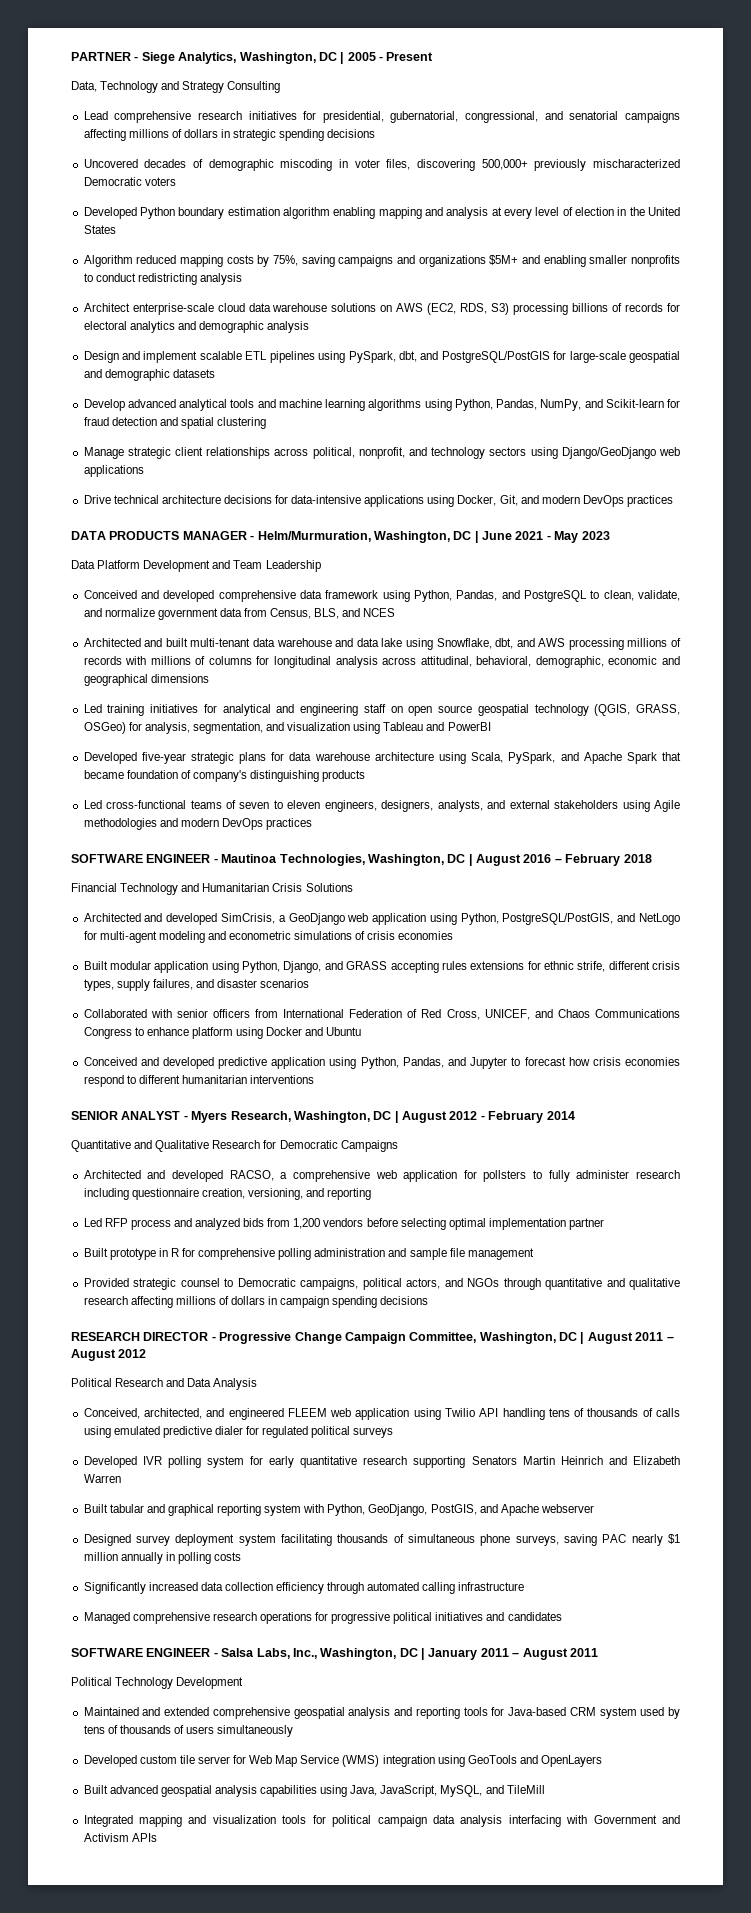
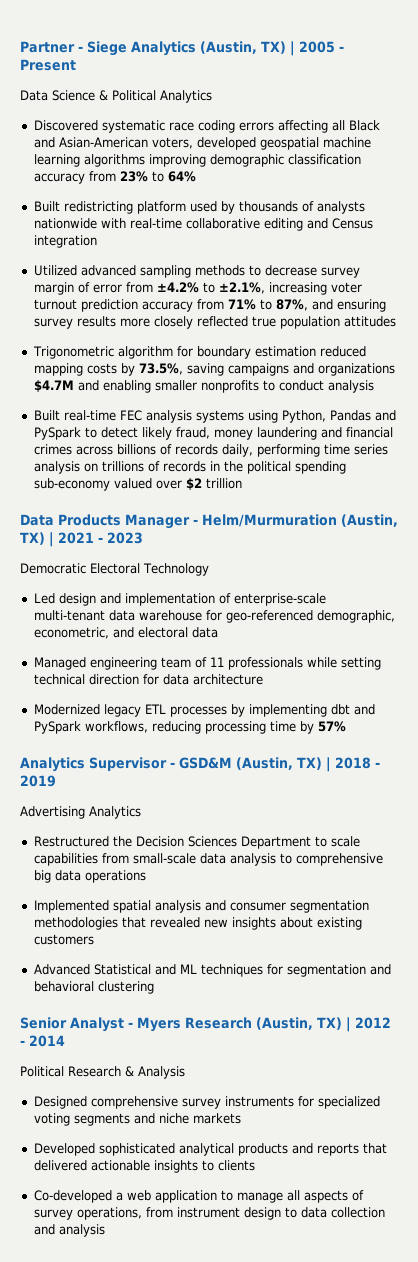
- PARTNER - Siege Analytics, Washington, DC | 2005 - Present
+ Partner - Siege Analytics (Austin, TX) | 2005 - Present
- Data, Technology and Strategy Consulting
- Lead comprehensive research initiatives for presidential, gubernatorial, congressional, and senatorial campaigns affecting millions of dollars in strategic spending decisions
- Uncovered decades of demographic miscoding in voter files, discovering 500,000+ previously mischaracterized Democratic voters
- Developed Python boundary estimation algorithm enabling mapping and analysis at every level of election in the United States
- Algorithm reduced mapping costs by 75%, saving campaigns and organizations $5M+ and enabling smaller nonprofits to conduct redistricting analysis
- Architect enterprise-scale cloud data warehouse solutions on AWS (EC2, RDS, S3) processing billions of records for electoral analytics and demographic analysis
- Design and implement scalable ETL pipelines using PySpark, dbt, and PostgreSQL/PostGIS for large-scale geospatial and demographic datasets
- Develop advanced analytical tools and machine learning algorithms using Python, Pandas, NumPy, and Scikit-learn for fraud detection and spatial clustering
- Manage strategic client relationships across political, nonprofit, and technology sectors using Django/GeoDjango web applications
- Drive technical architecture decisions for data-intensive applications using Docker, Git, and modern DevOps practices
- DATA PRODUCTS MANAGER - Helm/Murmuration, Washington, DC | June 2021 - May 2023
+ Data Science & Political Analytics
+ Discovered systematic race coding errors affecting all Black and Asian-American voters, developed geospatial machine learning algorithms improving demographic classification accuracy from 23% to 64%
+ Built redistricting platform used by thousands of analysts nationwide with real-time collaborative editing and Census integration
+ Utilized advanced sampling methods to decrease survey margin of error from ±4.2% to ±2.1%, increasing voter turnout prediction accuracy from 71% to 87%, and ensuring survey results more closely reflected true population attitudes
+ Trigonometric algorithm for boundary estimation reduced mapping costs by 73.5%, saving campaigns and organizations $4.7M and enabling smaller nonprofits to conduct analysis
+ Built real-time FEC analysis systems using Python, Pandas and PySpark to detect likely fraud, money laundering and financial crimes across billions of records daily, performing time series analysis on trillions of records in the political spending sub-economy valued over $2 trillion
+ Data Products Manager - Helm/Murmuration (Austin, TX) | 2021 - 2023
- Data Platform Development and Team Leadership
- Conceived and developed comprehensive data framework using Python, Pandas, and PostgreSQL to clean, validate, and normalize government data from Census, BLS, and NCES
- Architected and built multi-tenant data warehouse and data lake using Snowflake, dbt, and AWS processing millions of records with millions of columns for longitudinal analysis across attitudinal, behavioral, demographic, economic and geographical dimensions
- Led training initiatives for analytical and engineering staff on open source geospatial technology (QGIS, GRASS, OSGeo) for analysis, segmentation, and visualization using Tableau and PowerBI
- Developed five-year strategic plans for data warehouse architecture using Scala, PySpark, and Apache Spark that became foundation of company's distinguishing products
- Led cross-functional teams of seven to eleven engineers, designers, analysts, and external stakeholders using Agile methodologies and modern DevOps practices
- SOFTWARE ENGINEER - Mautinoa Technologies, Washington, DC | August 2016 – February 2018
- Financial Technology and Humanitarian Crisis Solutions
- Architected and developed SimCrisis, a GeoDjango web application using Python, PostgreSQL/PostGIS, and NetLogo for multi-agent modeling and econometric simulations of crisis economies
- Built modular application using Python, Django, and GRASS accepting rules extensions for ethnic strife, different crisis types, supply failures, and disaster scenarios
- Collaborated with senior officers from International Federation of Red Cross, UNICEF, and Chaos Communications Congress to enhance platform using Docker and Ubuntu
- Conceived and developed predictive application using Python, Pandas, and Jupyter to forecast how crisis economies respond to different humanitarian interventions
- SENIOR ANALYST - Myers Research, Washington, DC | August 2012 - February 2014
+ Democratic Electoral Technology
+ Led design and implementation of enterprise-scale multi-tenant data warehouse for geo-referenced demographic, econometric, and electoral data
+ Managed engineering team of 11 professionals while setting technical direction for data architecture
+ Modernized legacy ETL processes by implementing dbt and PySpark workflows, reducing processing time by 57%
+ Analytics Supervisor - GSD&M (Austin, TX) | 2018 - 2019
+ Advertising Analytics
+ Restructured the Decision Sciences Department to scale capabilities from small-scale data analysis to comprehensive big data operations
+ Implemented spatial analysis and consumer segmentation methodologies that revealed new insights about existing customers
+ Advanced Statistical and ML techniques for segmentation and behavioral clustering
+ Senior Analyst - Myers Research (Austin, TX) | 2012 - 2014
- Quantitative and Qualitative Research for Democratic Campaigns
- Architected and developed RACSO, a comprehensive web application for pollsters to fully administer research including questionnaire creation, versioning, and reporting
- Led RFP process and analyzed bids from 1,200 vendors before selecting optimal implementation partner
- Built prototype in R for comprehensive polling administration and sample file management
- Provided strategic counsel to Democratic campaigns, political actors, and NGOs through quantitative and qualitative research affecting millions of dollars in campaign spending decisions
- RESEARCH DIRECTOR - Progressive Change Campaign Committee, Washington, DC | August 2011 – August 2012
- Political Research and Data Analysis
+ Political Research & Analysis
- Conceived, architected, and engineered FLEEM web application using Twilio API handling tens of thousands of calls using emulated predictive dialer for regulated political surveys
- Developed IVR polling system for early quantitative research supporting Senators Martin Heinrich and Elizabeth Warren
- Built tabular and graphical reporting system with Python, GeoDjango, PostGIS, and Apache webserver
- Designed survey deployment system facilitating thousands of simultaneous phone surveys, saving PAC nearly $1 million annually in polling costs
- Significantly increased data collection efficiency through automated calling infrastructure
- Managed comprehensive research operations for progressive political initiatives and candidates
- SOFTWARE ENGINEER - Salsa Labs, Inc., Washington, DC | January 2011 – August 2011
- Political Technology Development
- Maintained and extended comprehensive geospatial analysis and reporting tools for Java-based CRM system used by tens of thousands of users simultaneously
- Developed custom tile server for Web Map Service (WMS) integration using GeoTools and OpenLayers
- Built advanced geospatial analysis capabilities using Java, JavaScript, MySQL, and TileMill
- Integrated mapping and visualization tools for political campaign data analysis interfacing with Government and Activism APIs
+ Designed comprehensive survey instruments for specialized voting segments and niche markets
+ Developed sophisticated analytical products and reports that delivered actionable insights to clients
+ Co-developed a web application to manage all aspects of survey operations, from instrument design to data collection and analysis

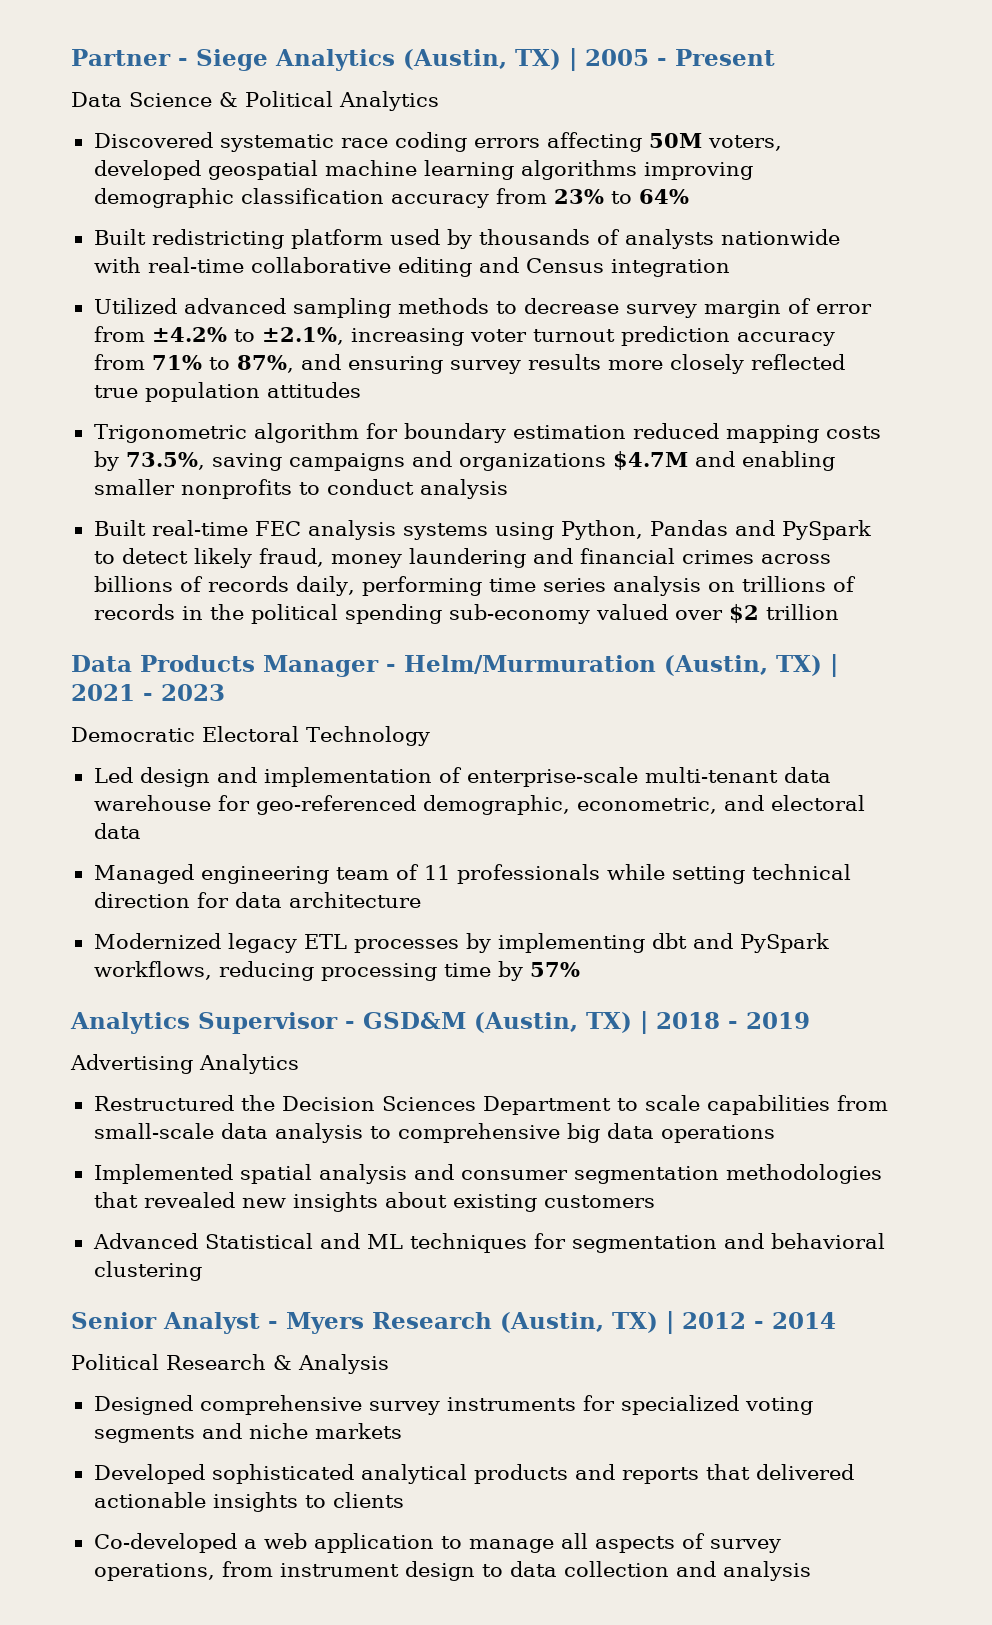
- Discovered systematic race coding errors affecting all Black and Asian-American voters, developed geospatial machine learning algorithms improving demographic classification accuracy from 23% to 64%
+ Discovered systematic race coding errors affecting 50M voters, developed geospatial machine learning algorithms improving demographic classification accuracy from 23% to 64%

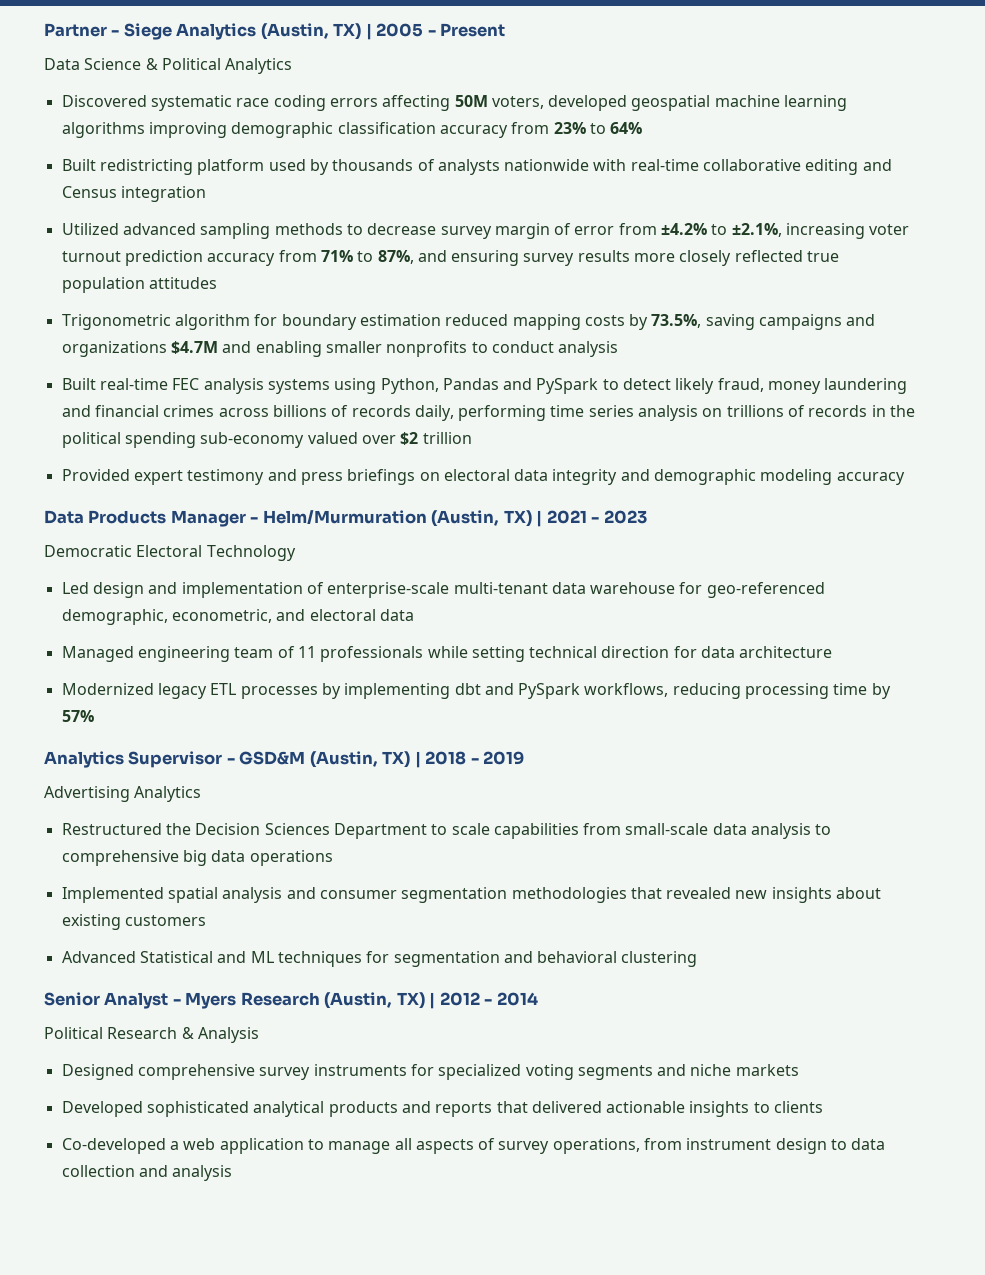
+ Provided expert testimony and press briefings on electoral data integrity and demographic modeling accuracy

